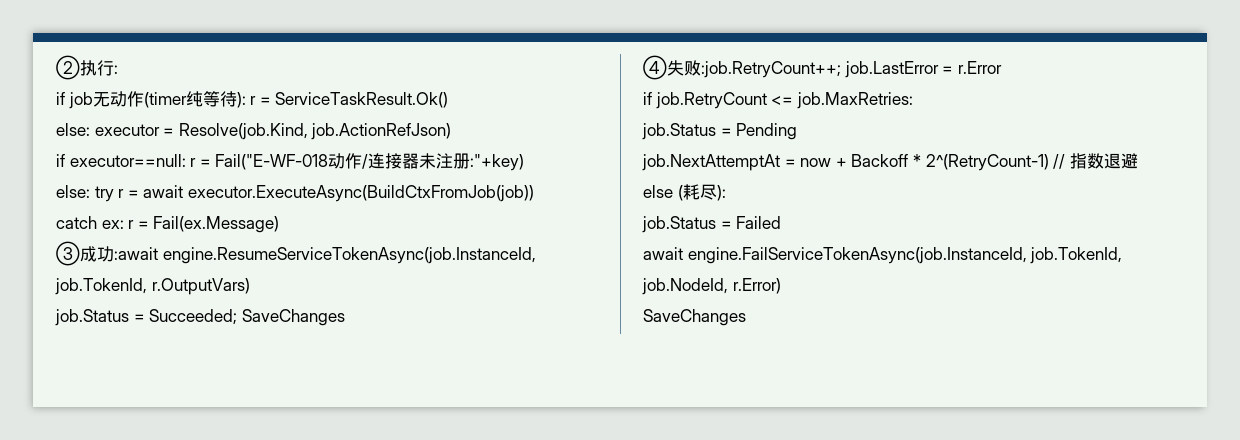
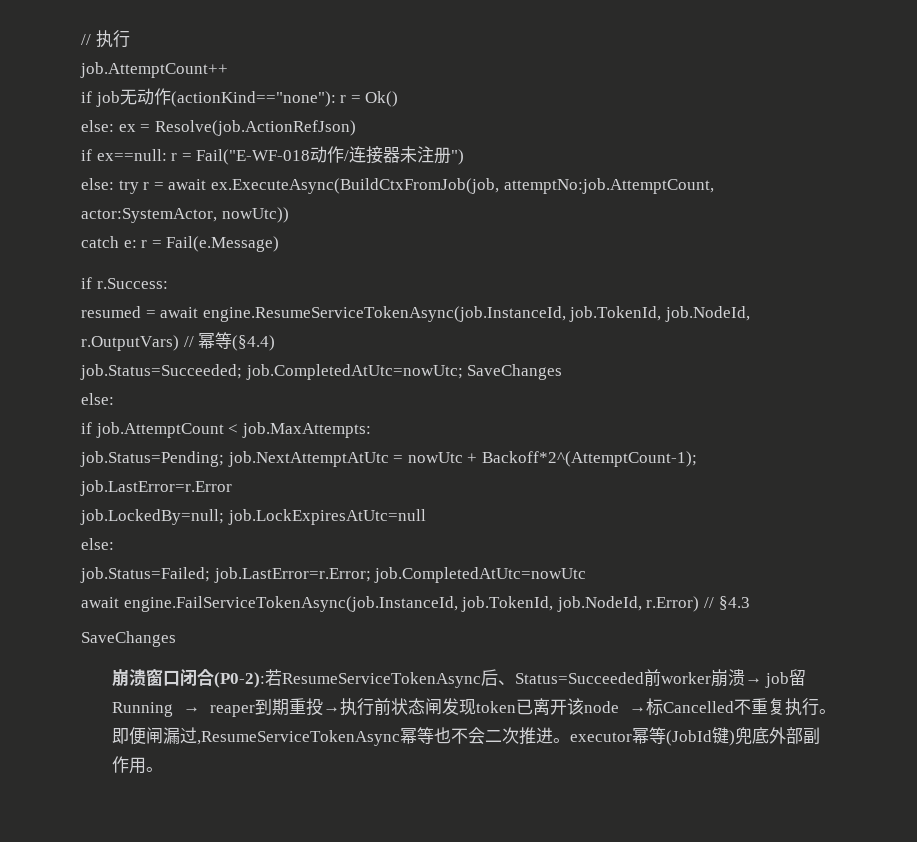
- ②执行:
+ // 执行
+ job.AttemptCount++
- if job无动作(timer纯等待): r = ServiceTaskResult.Ok()
- else: executor = Resolve(job.Kind, job.ActionRefJson)
- if executor==null: r = Fail("E-WF-018动作/连接器未注册:"+key)
+ if job无动作(actionKind=="none"): r = Ok()
+ else: ex = Resolve(job.ActionRefJson)
+ if ex==null: r = Fail("E-WF-018动作/连接器未注册")
- else: try r = await executor.ExecuteAsync(BuildCtxFromJob(job))
+ else: try r = await ex.ExecuteAsync(BuildCtxFromJob(job, attemptNo:job.AttemptCount, actor:SystemActor, nowUtc))
- catch ex: r = Fail(ex.Message)
- ③成功:await engine.ResumeServiceTokenAsync(job.InstanceId, job.TokenId, r.OutputVars)
- job.Status = Succeeded; SaveChanges
- ④失败:job.RetryCount++; job.LastError = r.Error
- if job.RetryCount <= job.MaxRetries:
- job.Status = Pending
- job.NextAttemptAt = now + Backoff * 2^(RetryCount-1) // 指数退避
- else (耗尽):
- job.Status = Failed
+ catch e: r = Fail(e.Message)
+ if r.Success:
+ resumed = await engine.ResumeServiceTokenAsync(job.InstanceId, job.TokenId, job.NodeId, r.OutputVars) // 幂等(§4.4)
+ job.Status=Succeeded; job.CompletedAtUtc=nowUtc; SaveChanges
+ else:
+ if job.AttemptCount < job.MaxAttempts:
+ job.Status=Pending; job.NextAttemptAtUtc = nowUtc + Backoff*2^(AttemptCount-1); job.LastError=r.Error
+ job.LockedBy=null; job.LockExpiresAtUtc=null
+ else:
+ job.Status=Failed; job.LastError=r.Error; job.CompletedAtUtc=nowUtc
- await engine.FailServiceTokenAsync(job.InstanceId, job.TokenId, job.NodeId, r.Error)
+ await engine.FailServiceTokenAsync(job.InstanceId, job.TokenId, job.NodeId, r.Error) // §4.3
  SaveChanges
+ 崩溃窗口闭合(P0-2):若ResumeServiceTokenAsync后、Status=Succeeded前worker崩溃→ job留Running → reaper到期重投→执行前状态闸发现token已离开该node →标Cancelled不重复执行。即便闸漏过,ResumeServiceTokenAsync幂等也不会二次推进。executor幂等(JobId键)兜底外部副作用。

